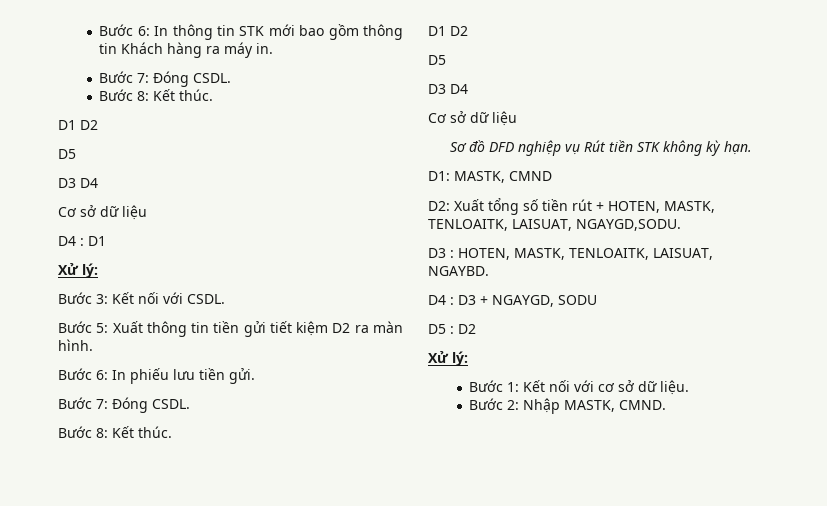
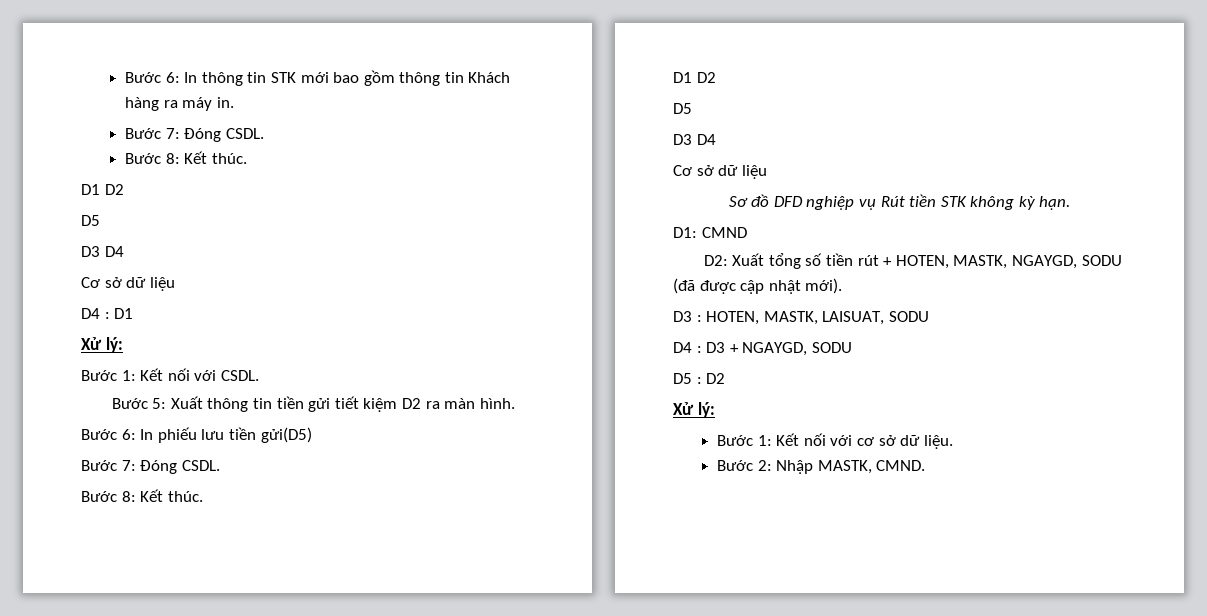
- Bước 3: Kết nối với CSDL.
+ Bước 1: Kết nối với CSDL.
- Bước 6: In phiếu lưu tiền gửi.
+ Bước 6: In phiếu lưu tiền gửi(D5)
- D1: MASTK, CMND
+ D1: CMND
- D2: Xuất tổng số tiền rút + HOTEN, MASTK, TENLOAITK, LAISUAT, NGAYGD,SODU.
+ D2: Xuất tổng số tiền rút + HOTEN, MASTK, NGAYGD, SODU (đã được cập nhật mới).
- D3 : HOTEN, MASTK, TENLOAITK, LAISUAT, NGAYBD.
+ D3 : HOTEN, MASTK, LAISUAT, SODU

